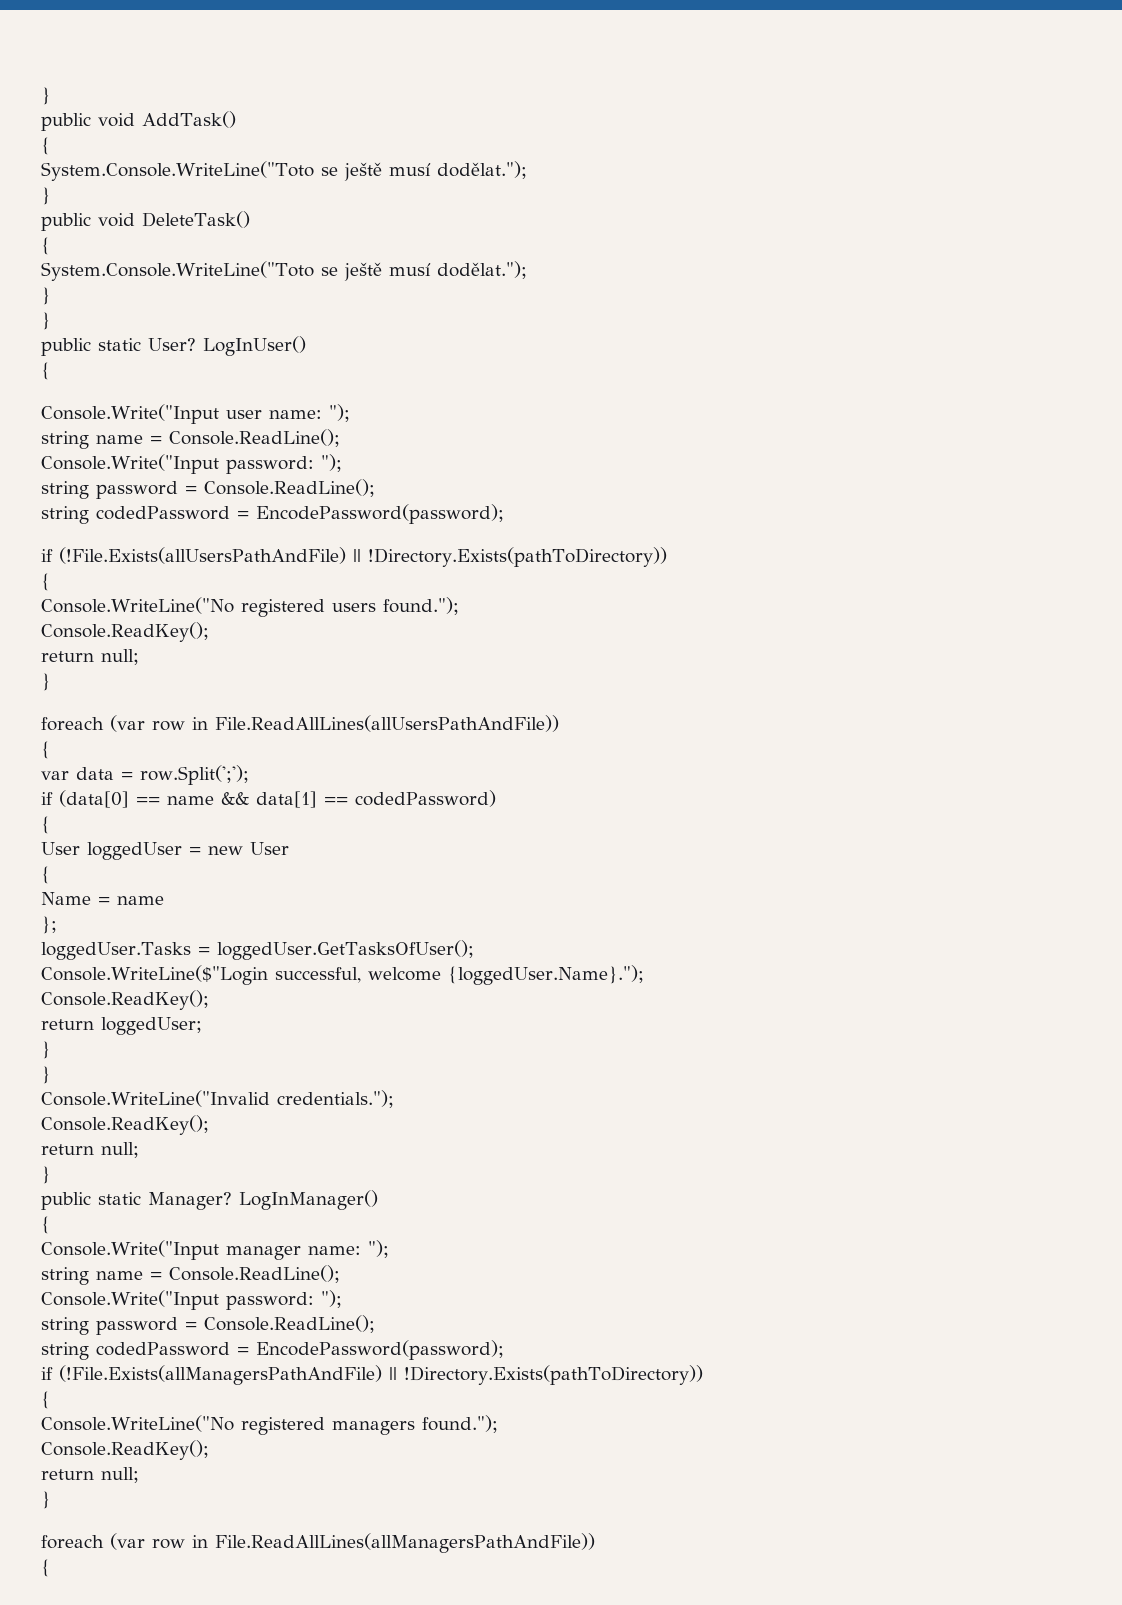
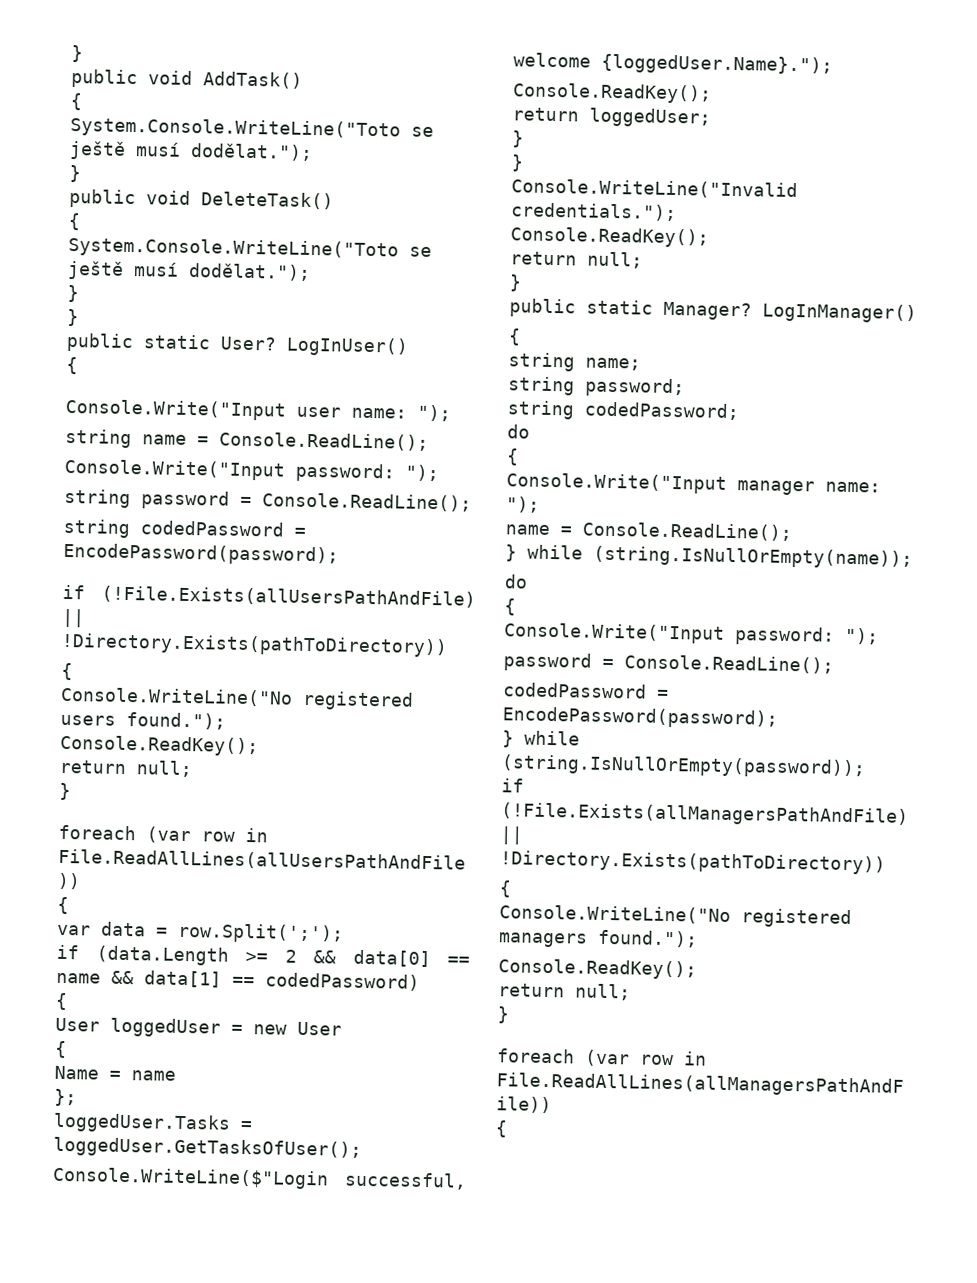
- if (data[0] == name && data[1] == codedPassword)
+ if (data.Length >= 2 && data[0] == name && data[1] == codedPassword)
+ string name;
+ string password;
+ string codedPassword;
+ do
+ {
  Console.Write("Input manager name: ");
- string name = Console.ReadLine();
+ name = Console.ReadLine();
+ } while (string.IsNullOrEmpty(name));
+ do
+ {
  Console.Write("Input password: ");
- string password = Console.ReadLine();
- string codedPassword = EncodePassword(password);
+ password = Console.ReadLine();
+ codedPassword = EncodePassword(password);
+ } while (string.IsNullOrEmpty(password));

